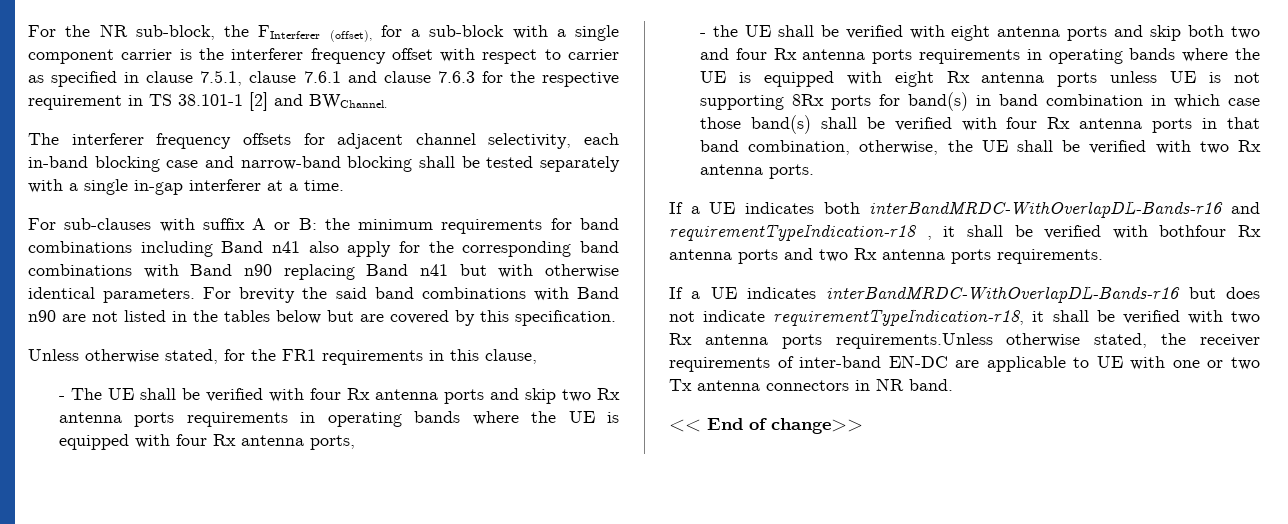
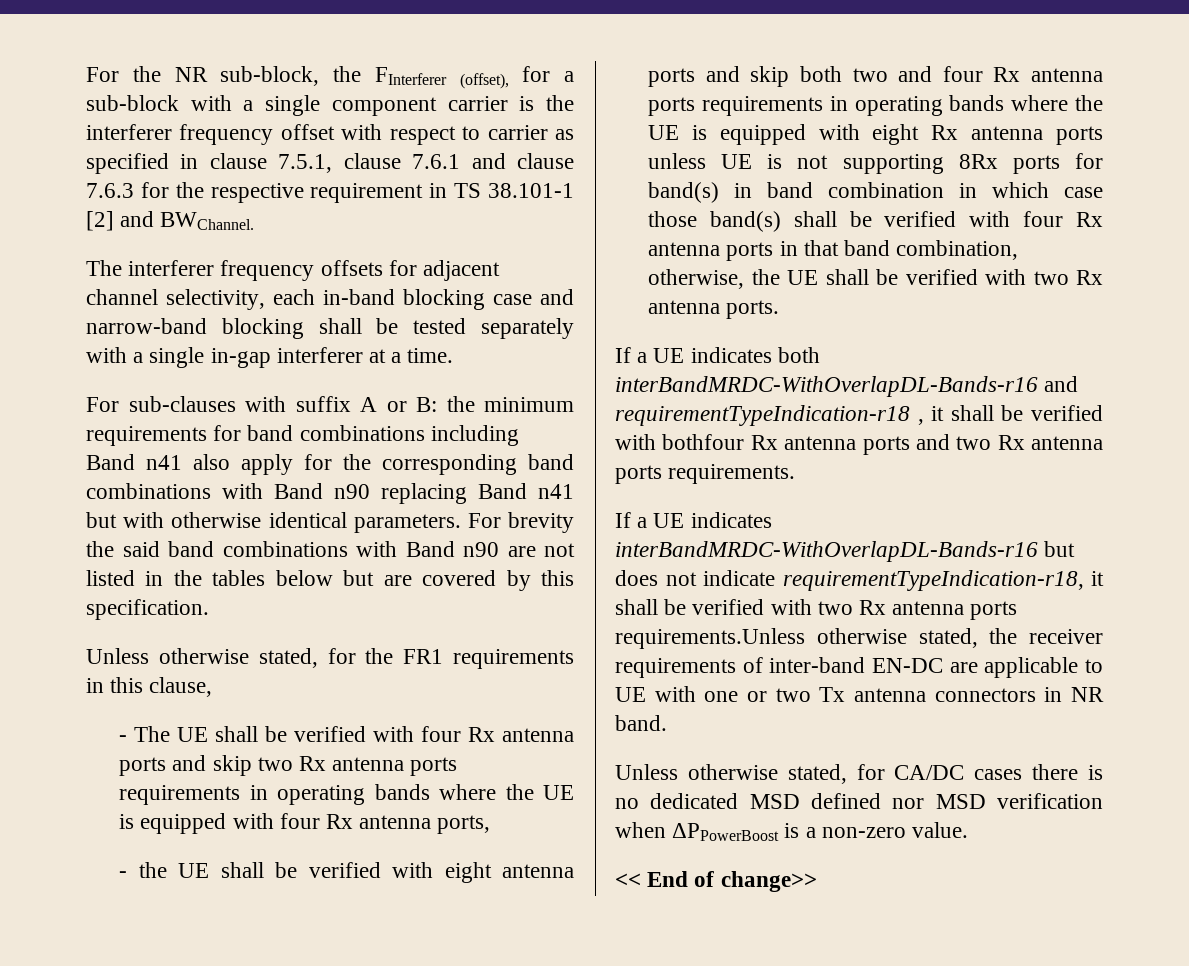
+ Unless otherwise stated, for CA/DC cases there is no dedicated MSD defined nor MSD verification when ΔPPowerBoost is a non-zero value.

